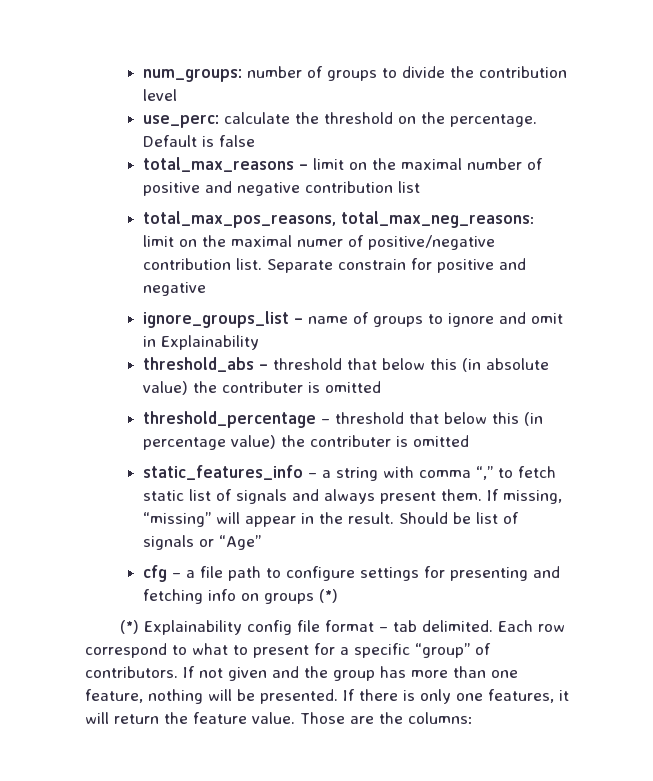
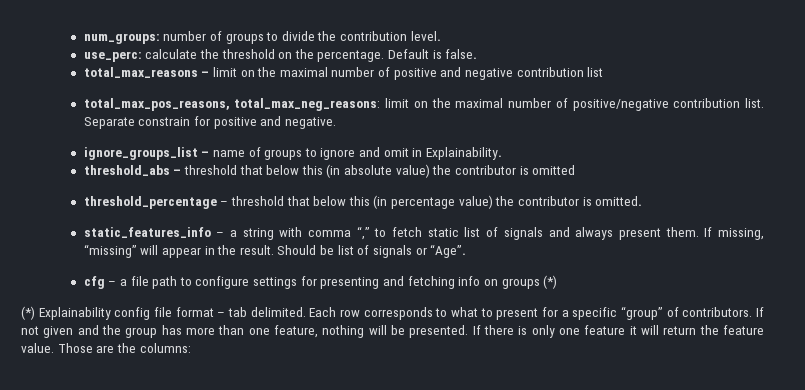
- num_groups: number of groups to divide the contribution level
+ num_groups: number of groups to divide the contribution level.
- Default is false
+ Default is false.
- total_max_pos_reasons, total_max_neg_reasons: limit on the maximal numer of positive/negative contribution list.
+ total_max_pos_reasons, total_max_neg_reasons: limit on the maximal number of positive/negative contribution list.
- Separate constrain for positive and negative
+ Separate constrain for positive and negative.
- ignore_groups_list – name of groups to ignore and omit in Explainability
+ ignore_groups_list – name of groups to ignore and omit in Explainability.
- threshold_abs – threshold that below this (in absolute value) the contributer is omitted
+ threshold_abs – threshold that below this (in absolute value) the contributor is omitted
- threshold_percentage – threshold that below this (in percentage value) the contributer is omitted
+ threshold_percentage – threshold that below this (in percentage value) the contributor is omitted.
- Should be list of signals or “Age”
+ Should be list of signals or “Age”.
- Each row correspond to what to present for a specific “group” of contributors.
+ Each row corresponds to what to present for a specific “group” of contributors.
- If there is only one features, it will return the feature value.
+ If there is only one feature it will return the feature value.

